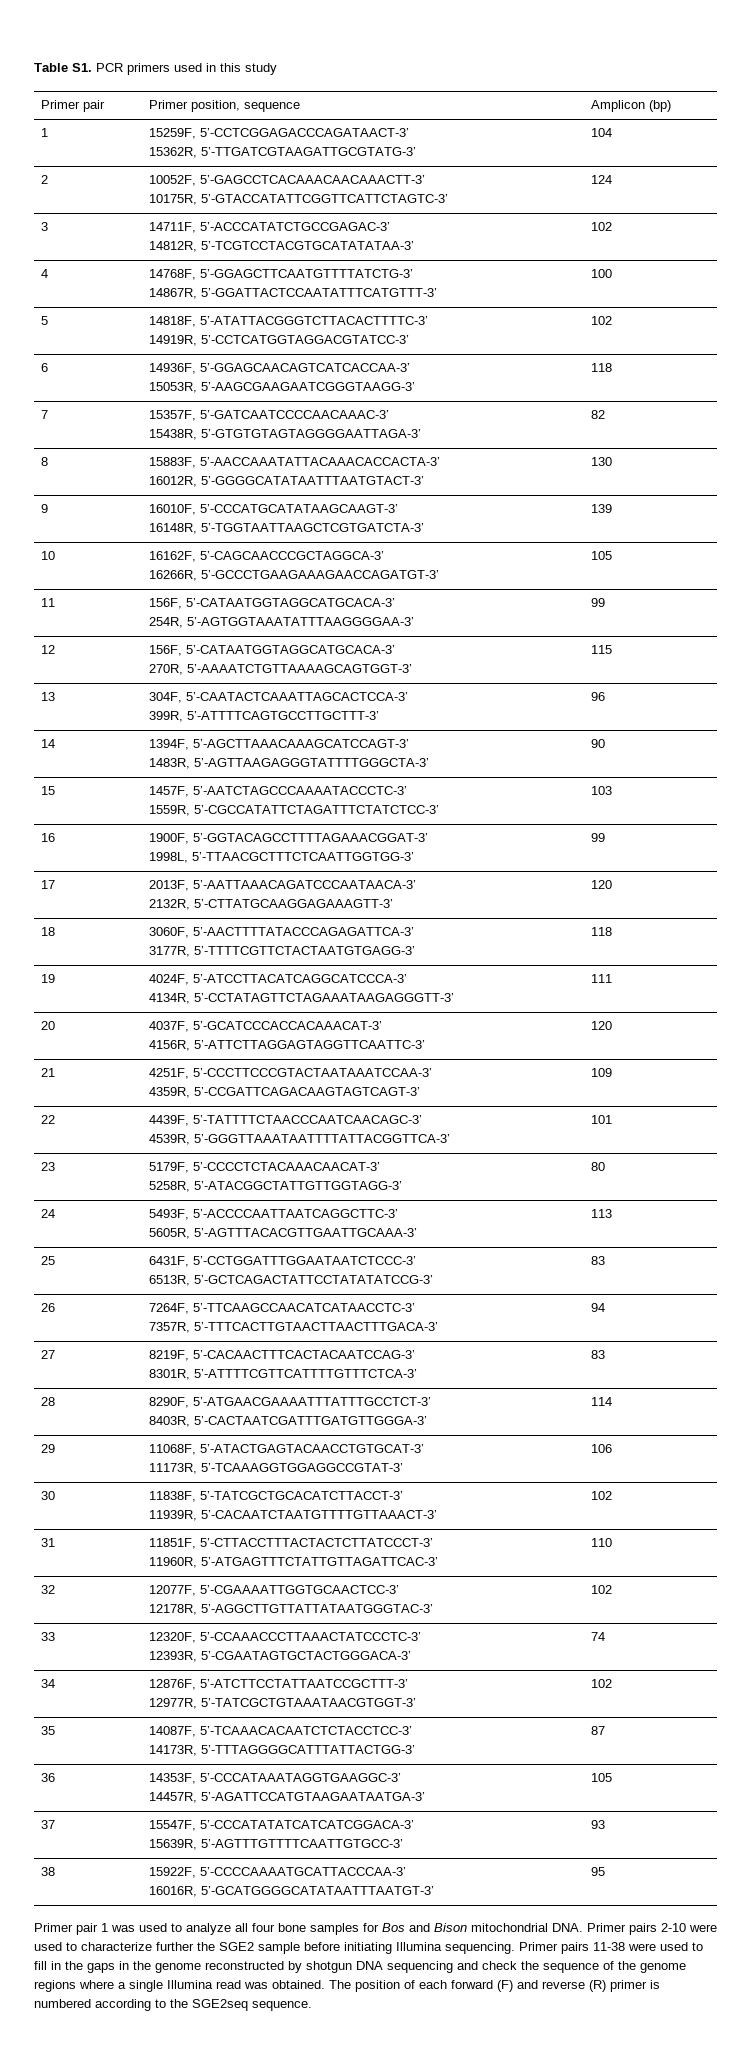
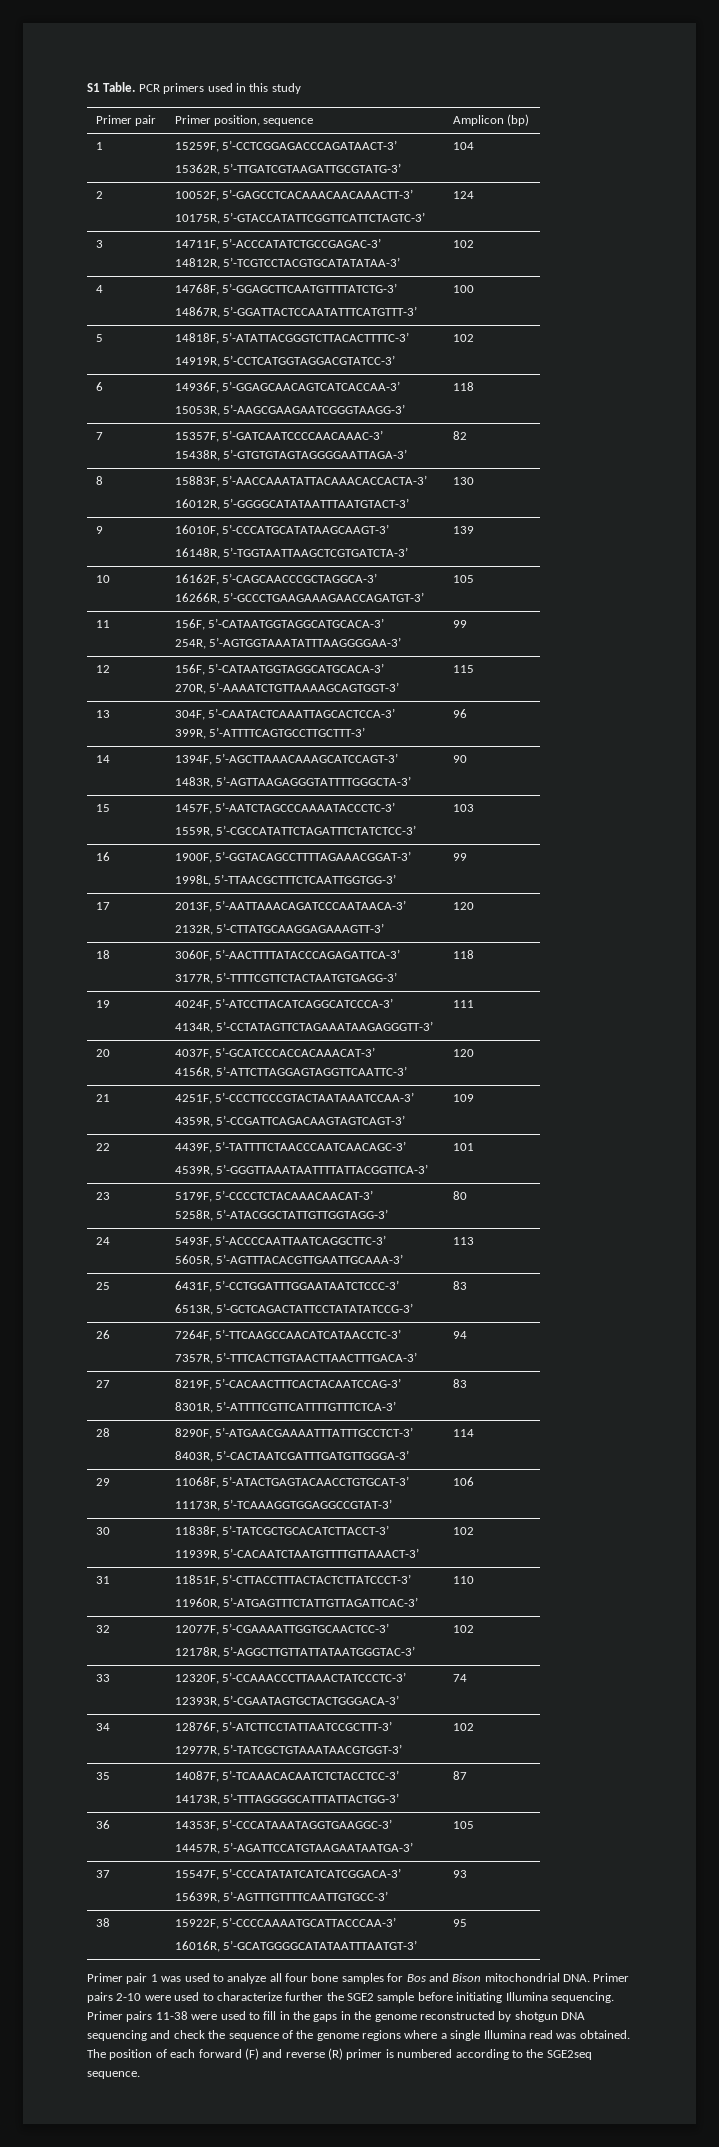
- Table S1. PCR primers used in this study
+ S1 Table. PCR primers used in this study

